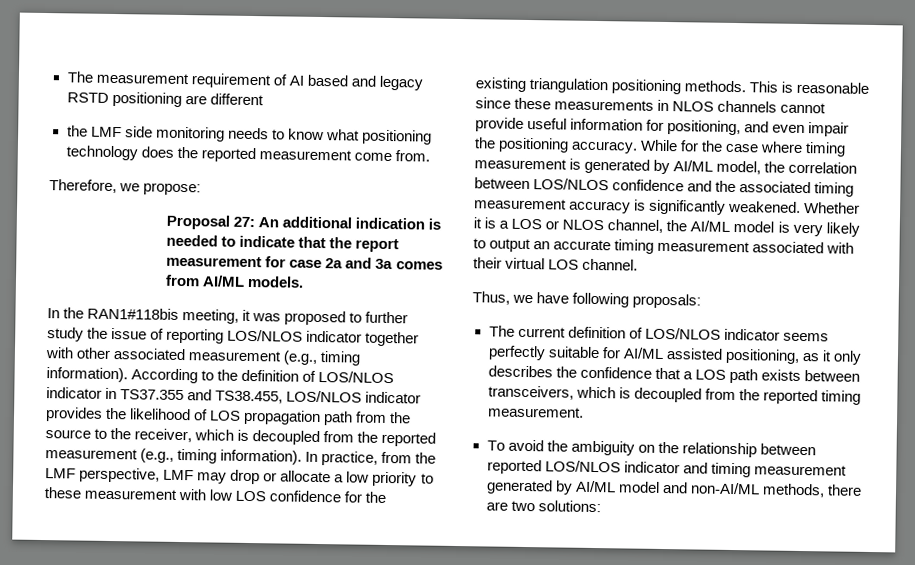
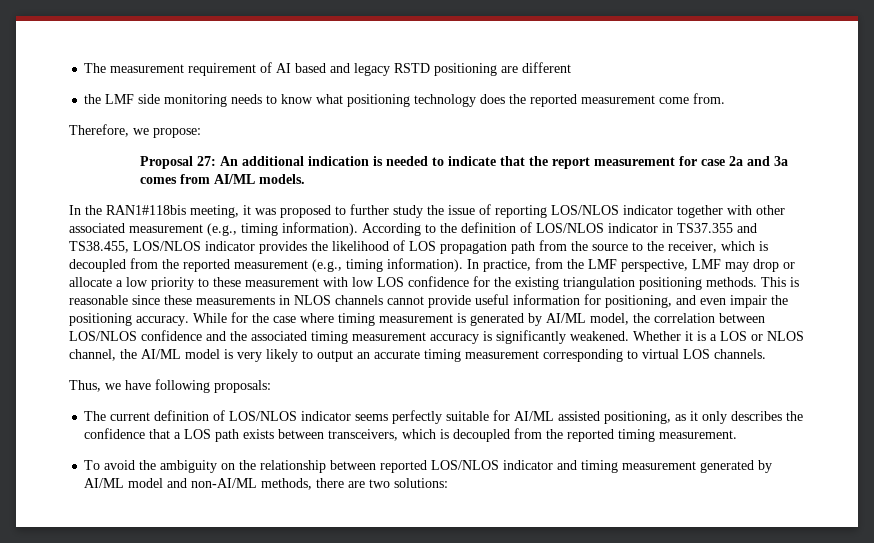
- Whether it is a LOS or NLOS channel, the AI/ML model is very likely to output an accurate timing measurement associated with their virtual LOS channel.
+ Whether it is a LOS or NLOS channel, the AI/ML model is very likely to output an accurate timing measurement corresponding to virtual LOS channels.

